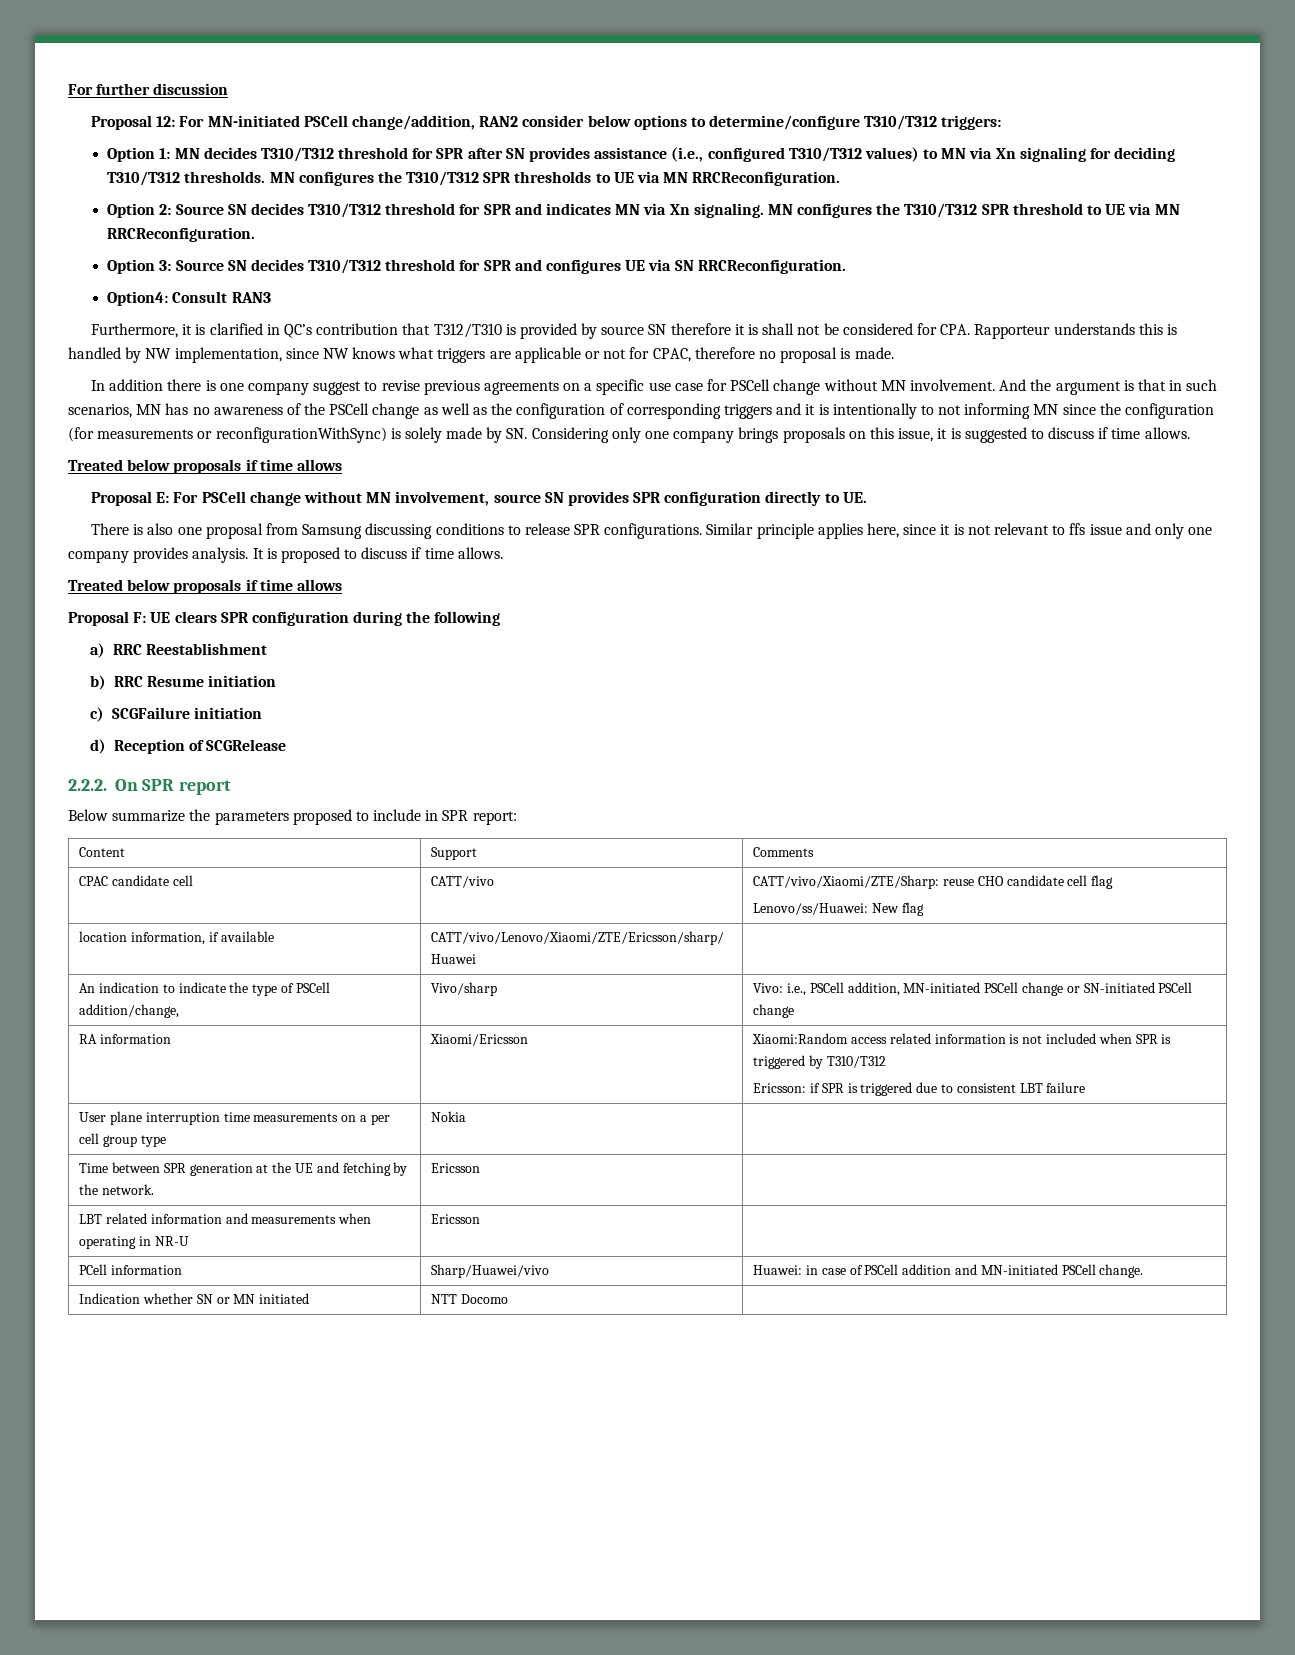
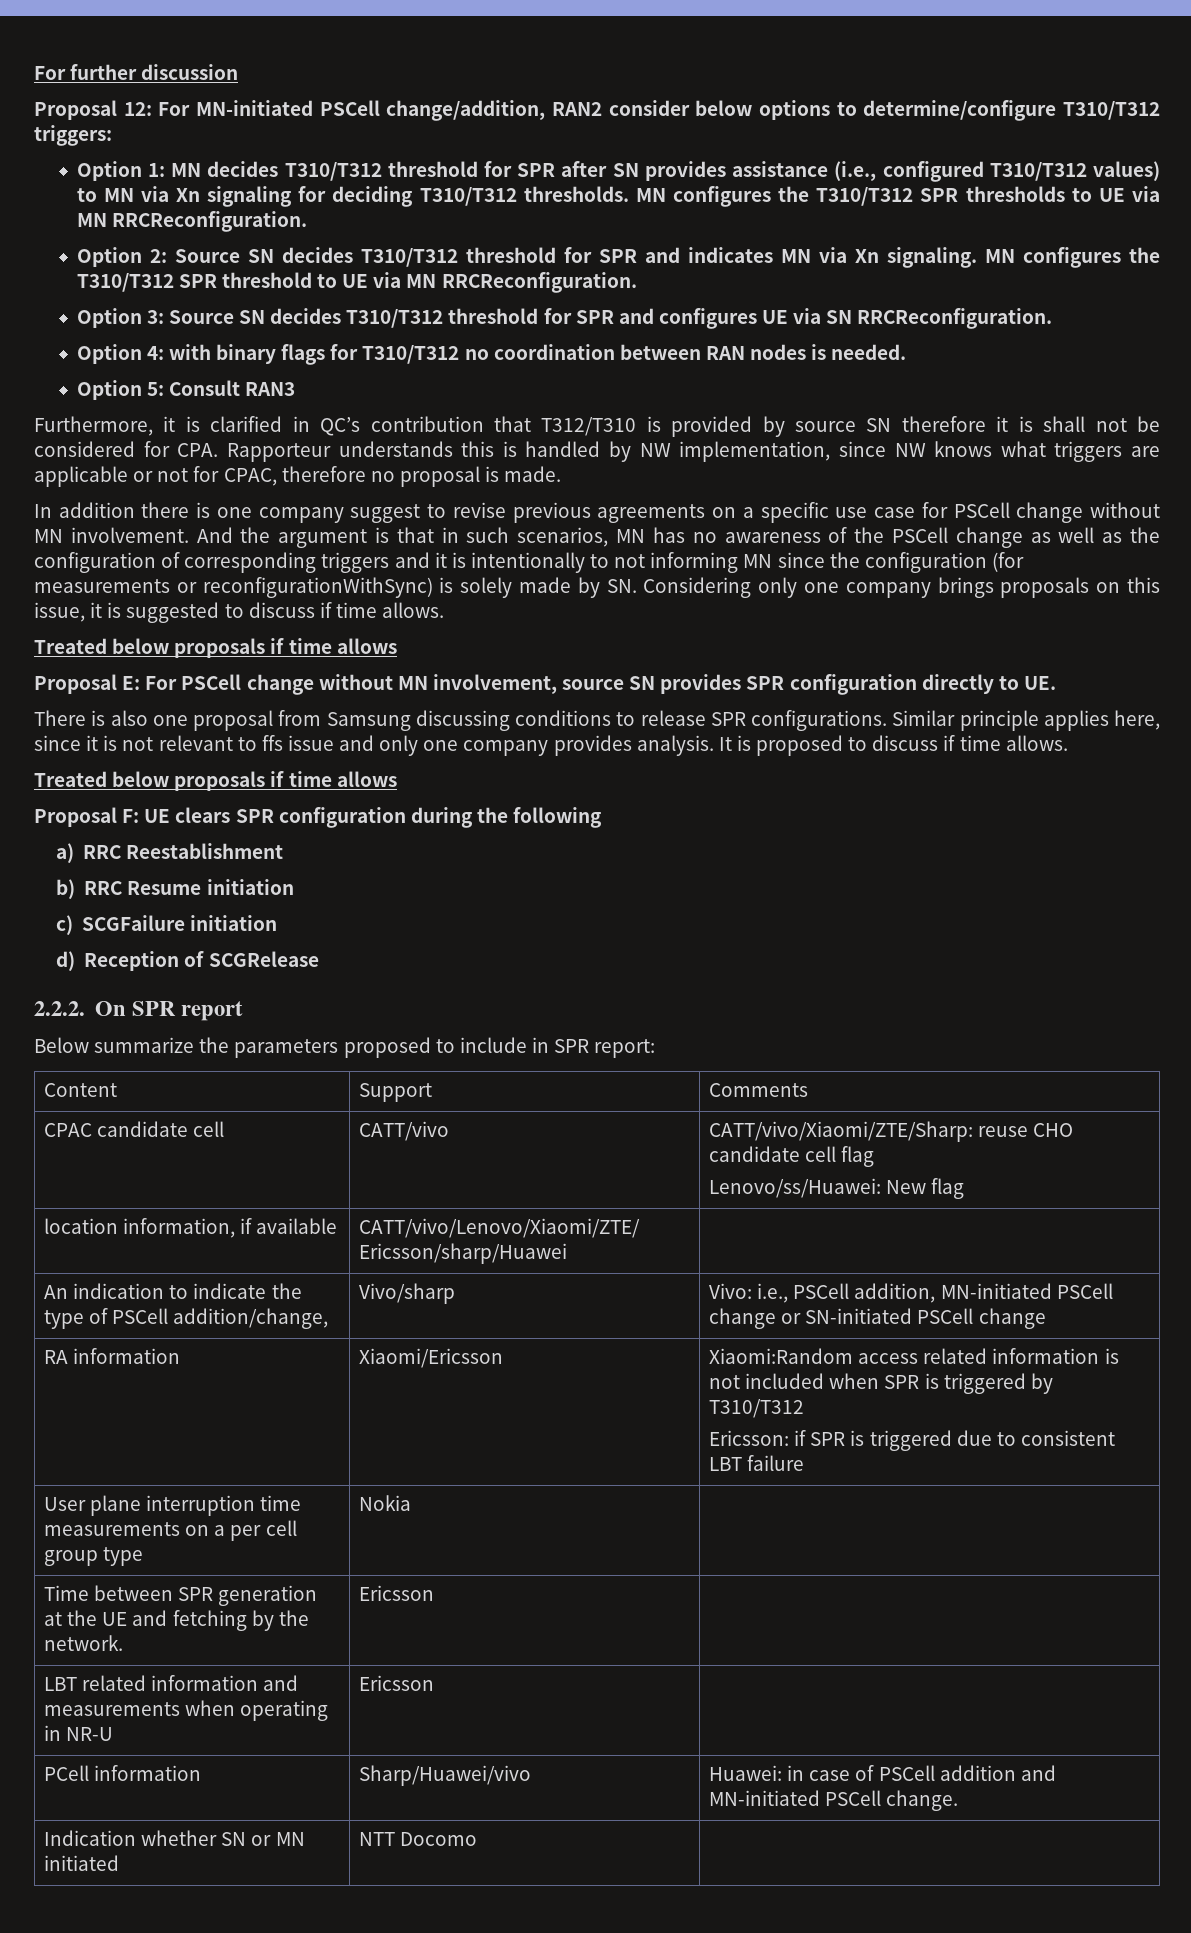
- Option4: Consult RAN3
+ Option 4: with binary flags for T310/T312 no coordination between RAN nodes is needed.
+ Option 5: Consult RAN3

